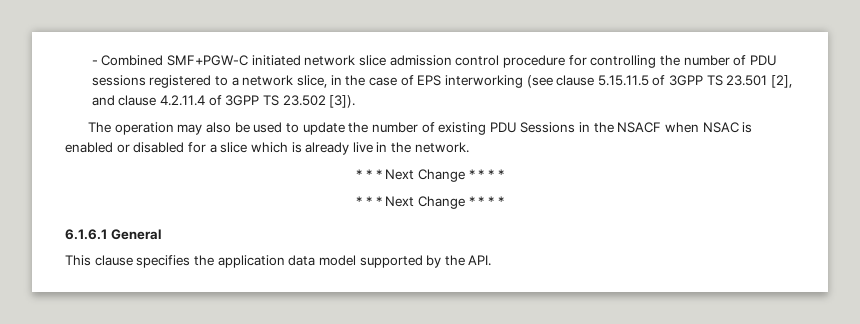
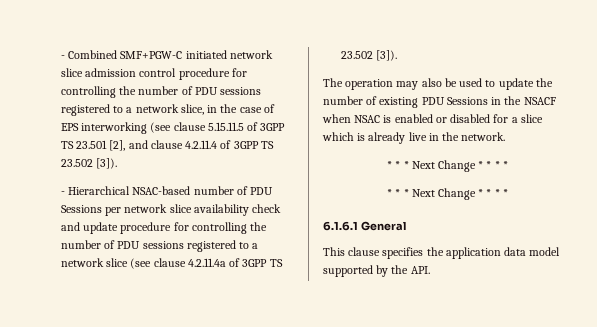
+ - Hierarchical NSAC-based number of PDU Sessions per network slice availability check and update procedure for controlling the number of PDU sessions registered to a network slice (see clause 4.2.11.4a of 3GPP TS 23.502 [3]).

